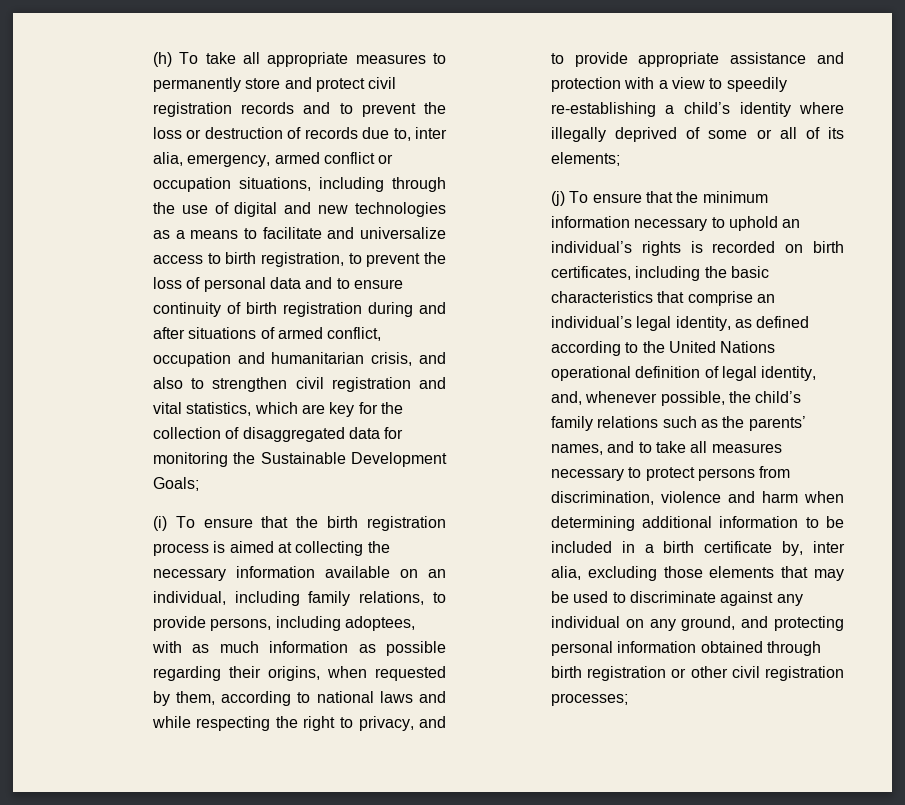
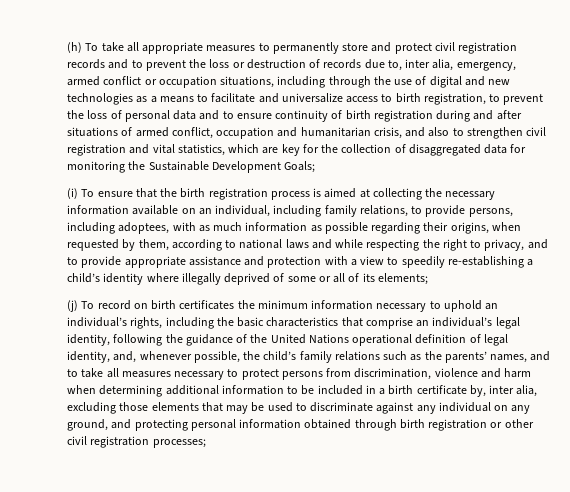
- (j) To ensure that the minimum information necessary to uphold an individual’s rights is recorded on birth certificates, including the basic characteristics that comprise an individual’s legal identity, as defined according to the United Nations operational definition of legal identity, and, whenever possible, the child’s family relations such as the parents’ names, and to take all measures necessary to protect persons from discrimination, violence and harm when determining additional information to be included in a birth certificate by, inter alia, excluding those elements that may be used to discriminate against any individual on any ground, and protecting personal information obtained through birth registration or other civil registration processes;
+ (j) To record on birth certificates the minimum information necessary to uphold an individual’s rights, including the basic characteristics that comprise an individual’s legal identity, following the guidance of the United Nations operational definition of legal identity, and, whenever possible, the child’s family relations such as the parents’ names, and to take all measures necessary to protect persons from discrimination, violence and harm when determining additional information to be included in a birth certificate by, inter alia, excluding those elements that may be used to discriminate against any individual on any ground, and protecting personal information obtained through birth registration or other civil registration processes;

